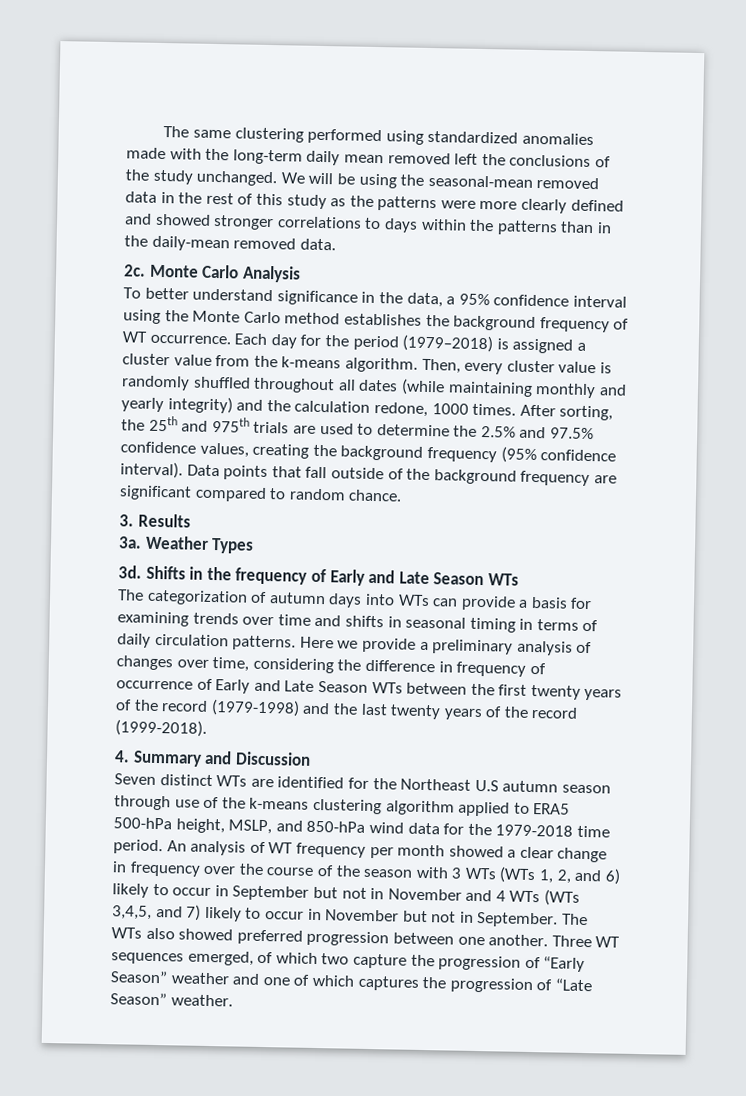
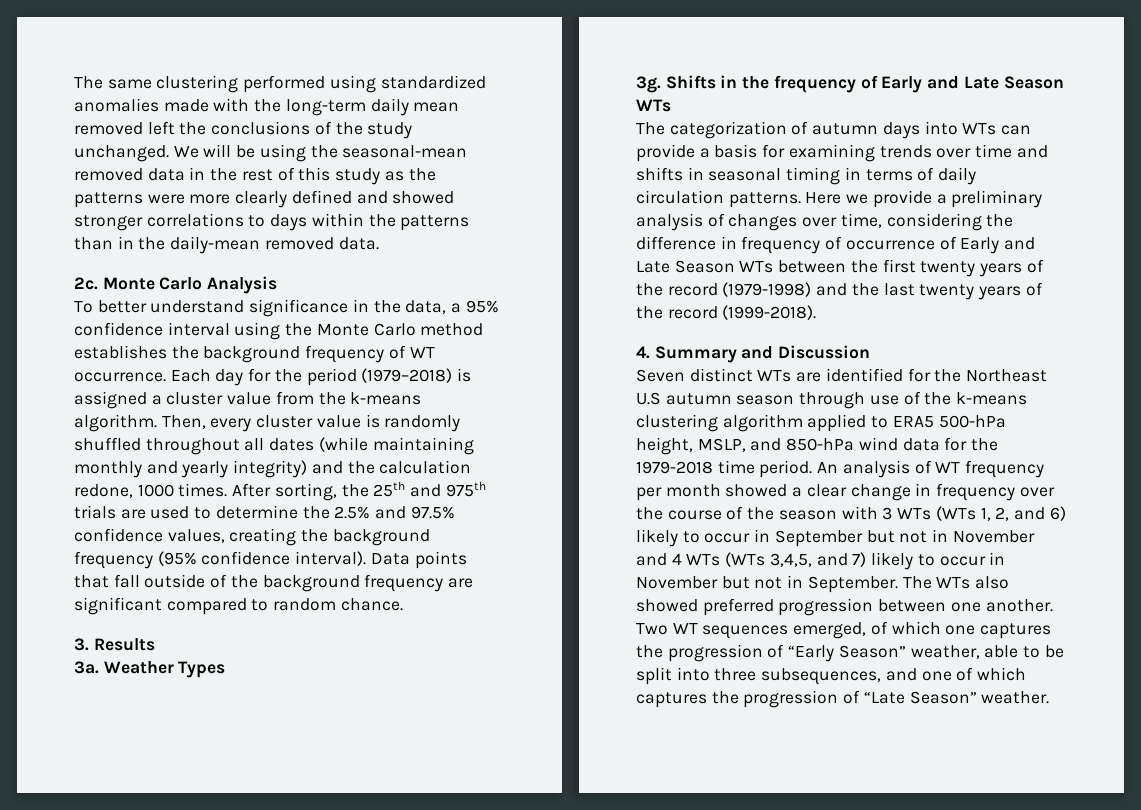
- 3d.
+ 3g.
- Three WT sequences emerged, of which two capture the progression of “Early Season” weather and one of which captures the progression of “Late Season” weather.
+ Two WT sequences emerged, of which one captures the progression of “Early Season” weather, able to be split into three subsequences, and one of which captures the progression of “Late Season” weather.

